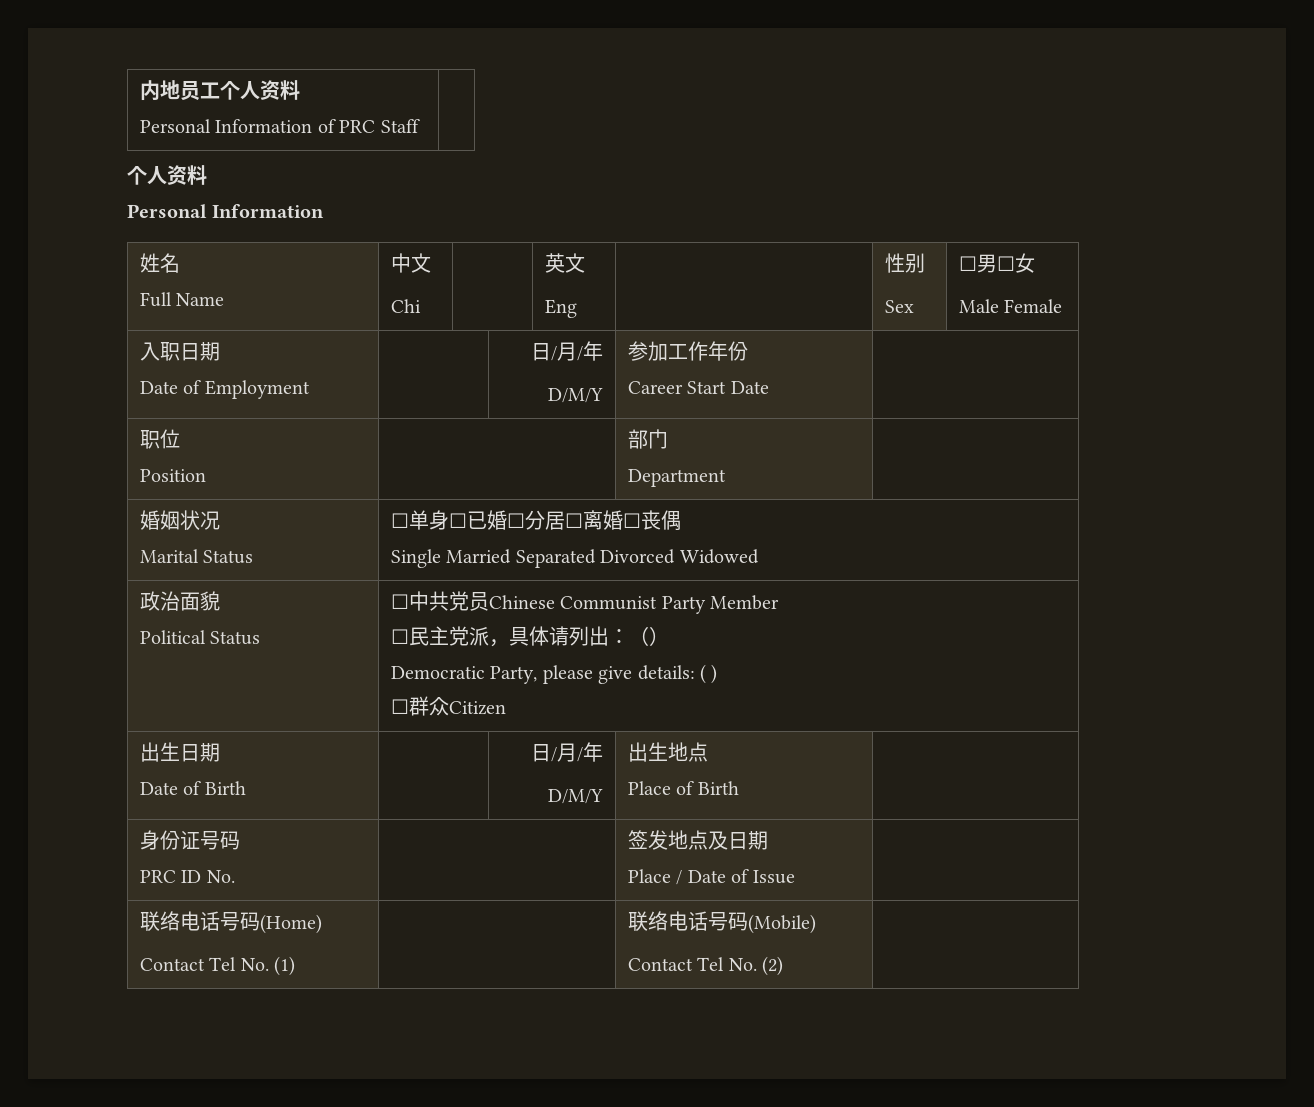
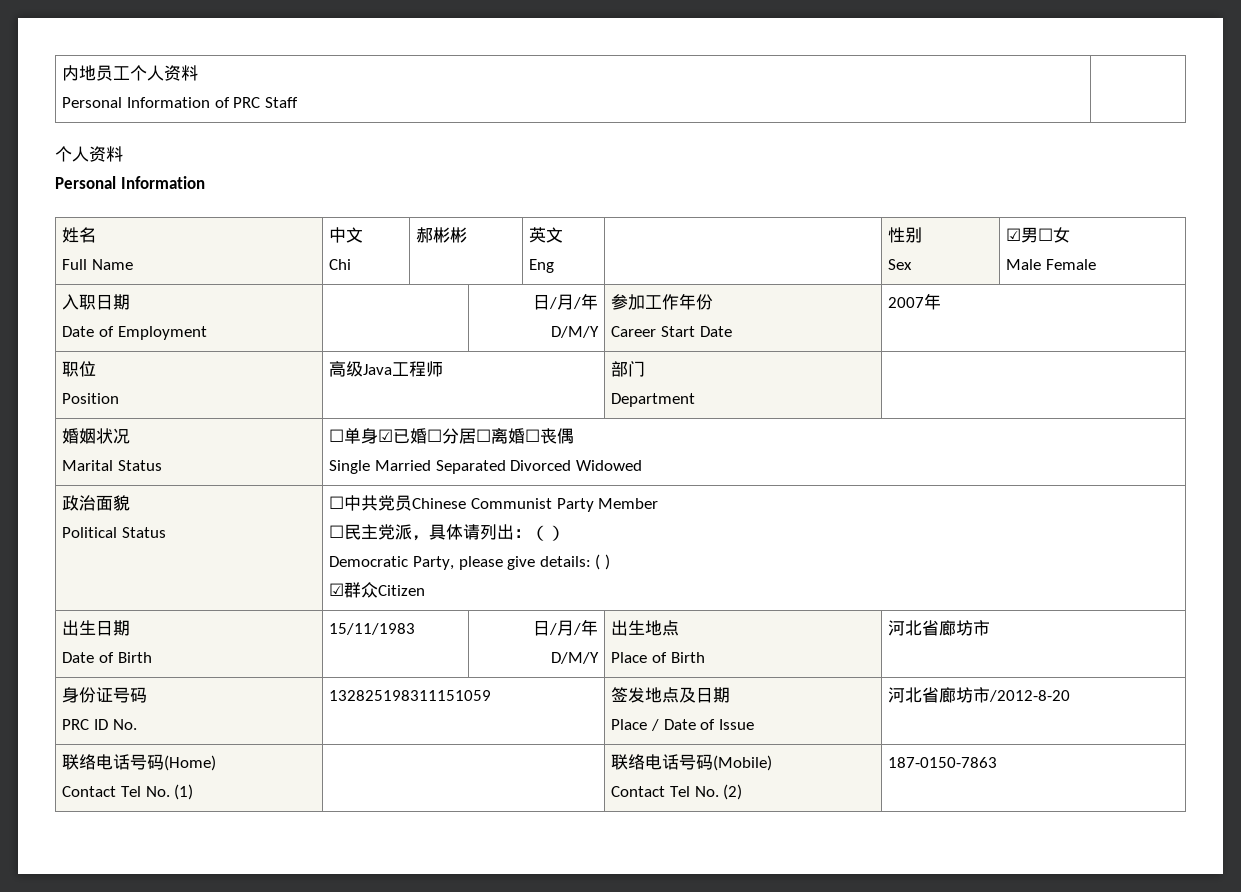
  姓名
  Full Name | 中文
- Chi | | 英文
+ Chi | 郝彬彬 | 英文
  Eng | | 性别
- Sex | ☐男☐女
+ Sex | ☑男☐女
  入职日期
  Date of Employment | | 日/月/年
  D/M/Y | 参加工作年份
- Career Start Date |
+ Career Start Date | 2007年
  职位
- Position | | 部门
+ Position | 高级Java工程师 | 部门
  婚姻状况
- Marital Status | ☐单身☐已婚☐分居☐离婚☐丧偶
+ Marital Status | ☐单身☑已婚☐分居☐离婚☐丧偶
  政治面貌
  Political Status | ☐中共党员Chinese Communist Party Member
  ☐民主党派，具体请列出：（）
  Democratic Party, please give details: ( )
- ☐群众Citizen
+ ☑群众Citizen
  出生日期
- Date of Birth | | 日/月/年
+ Date of Birth | 15/11/1983 | 日/月/年
  D/M/Y | 出生地点
- Place of Birth |
+ Place of Birth | 河北省廊坊市
  身份证号码
- PRC ID No. | | 签发地点及日期
- Place / Date of Issue |
+ PRC ID No. | 132825198311151059 | 签发地点及日期
+ Place / Date of Issue | 河北省廊坊市/2012-8-20
  联络电话号码(Home)
  Contact Tel No. (1) | | 联络电话号码(Mobile)
- Contact Tel No. (2) |
+ Contact Tel No. (2) | 187-0150-7863

